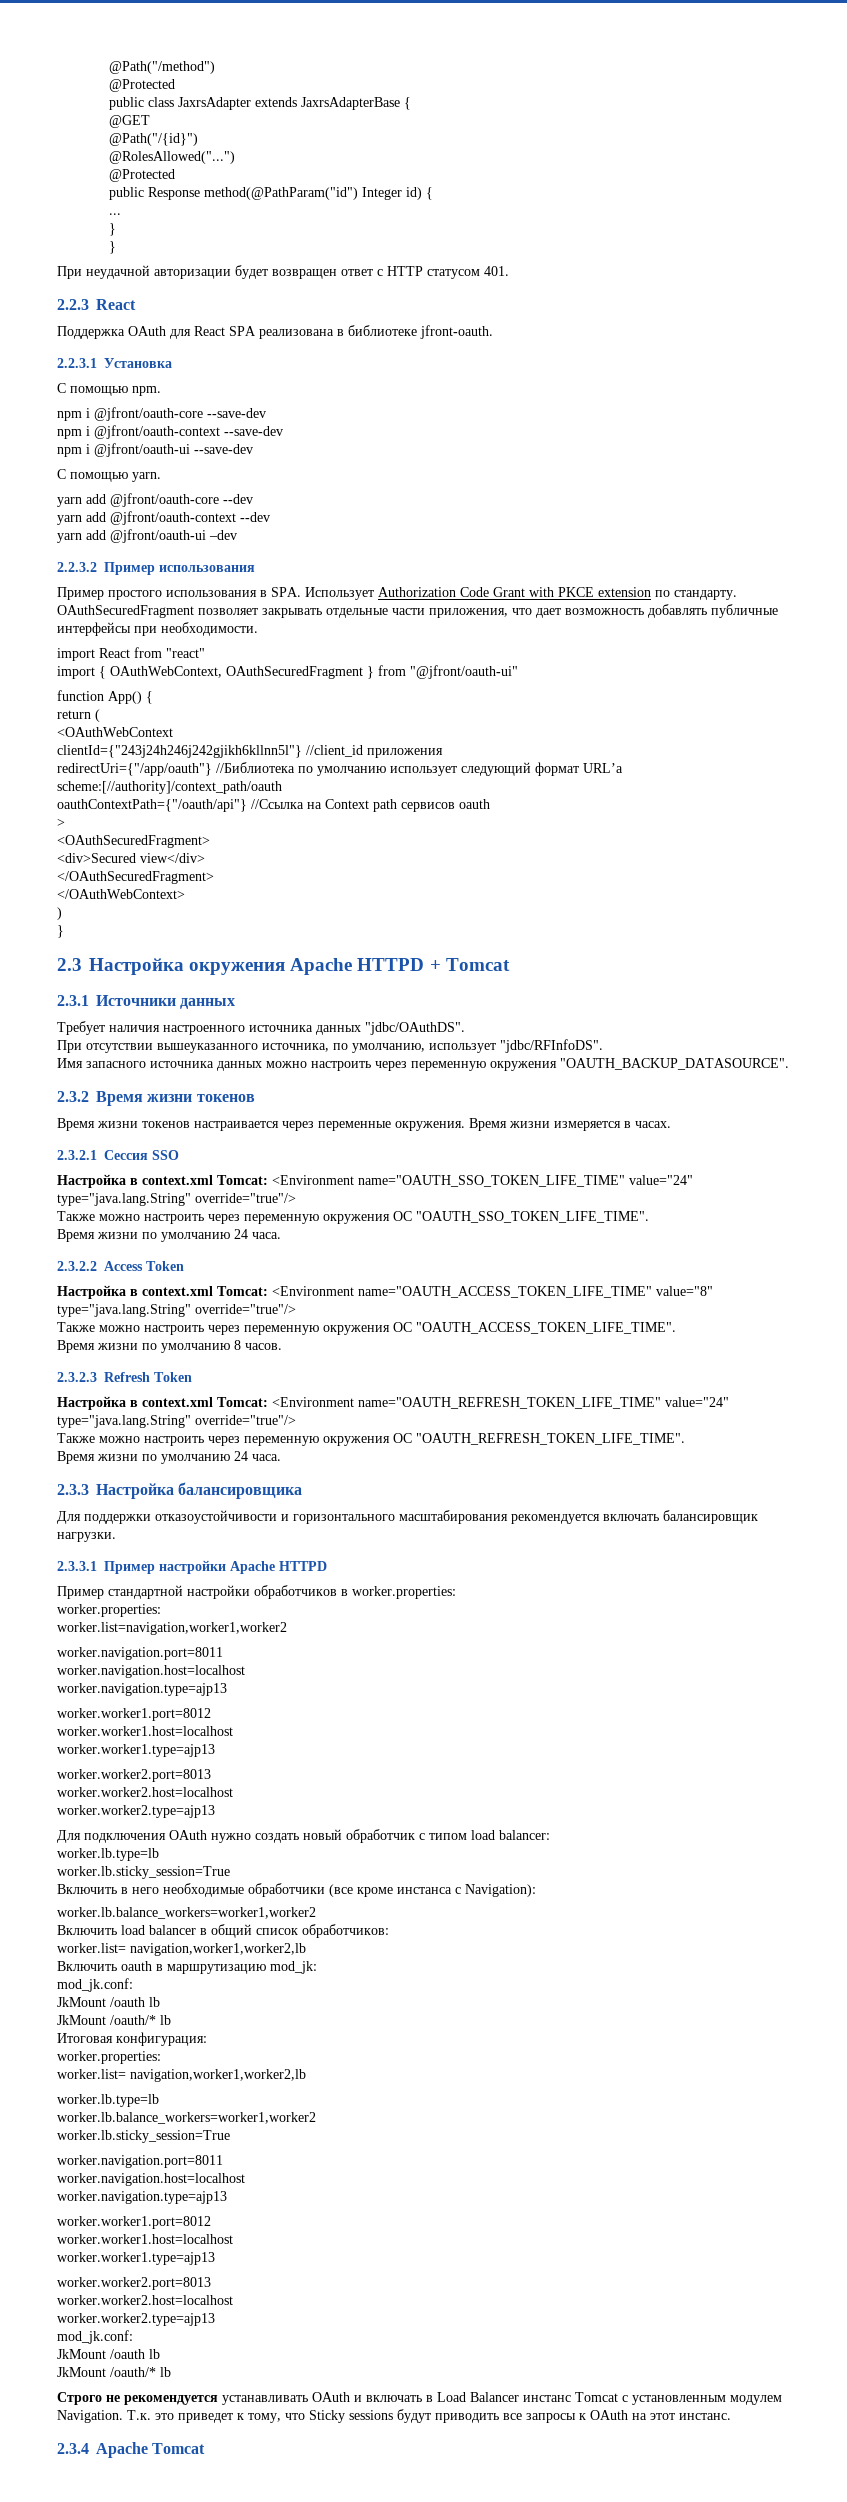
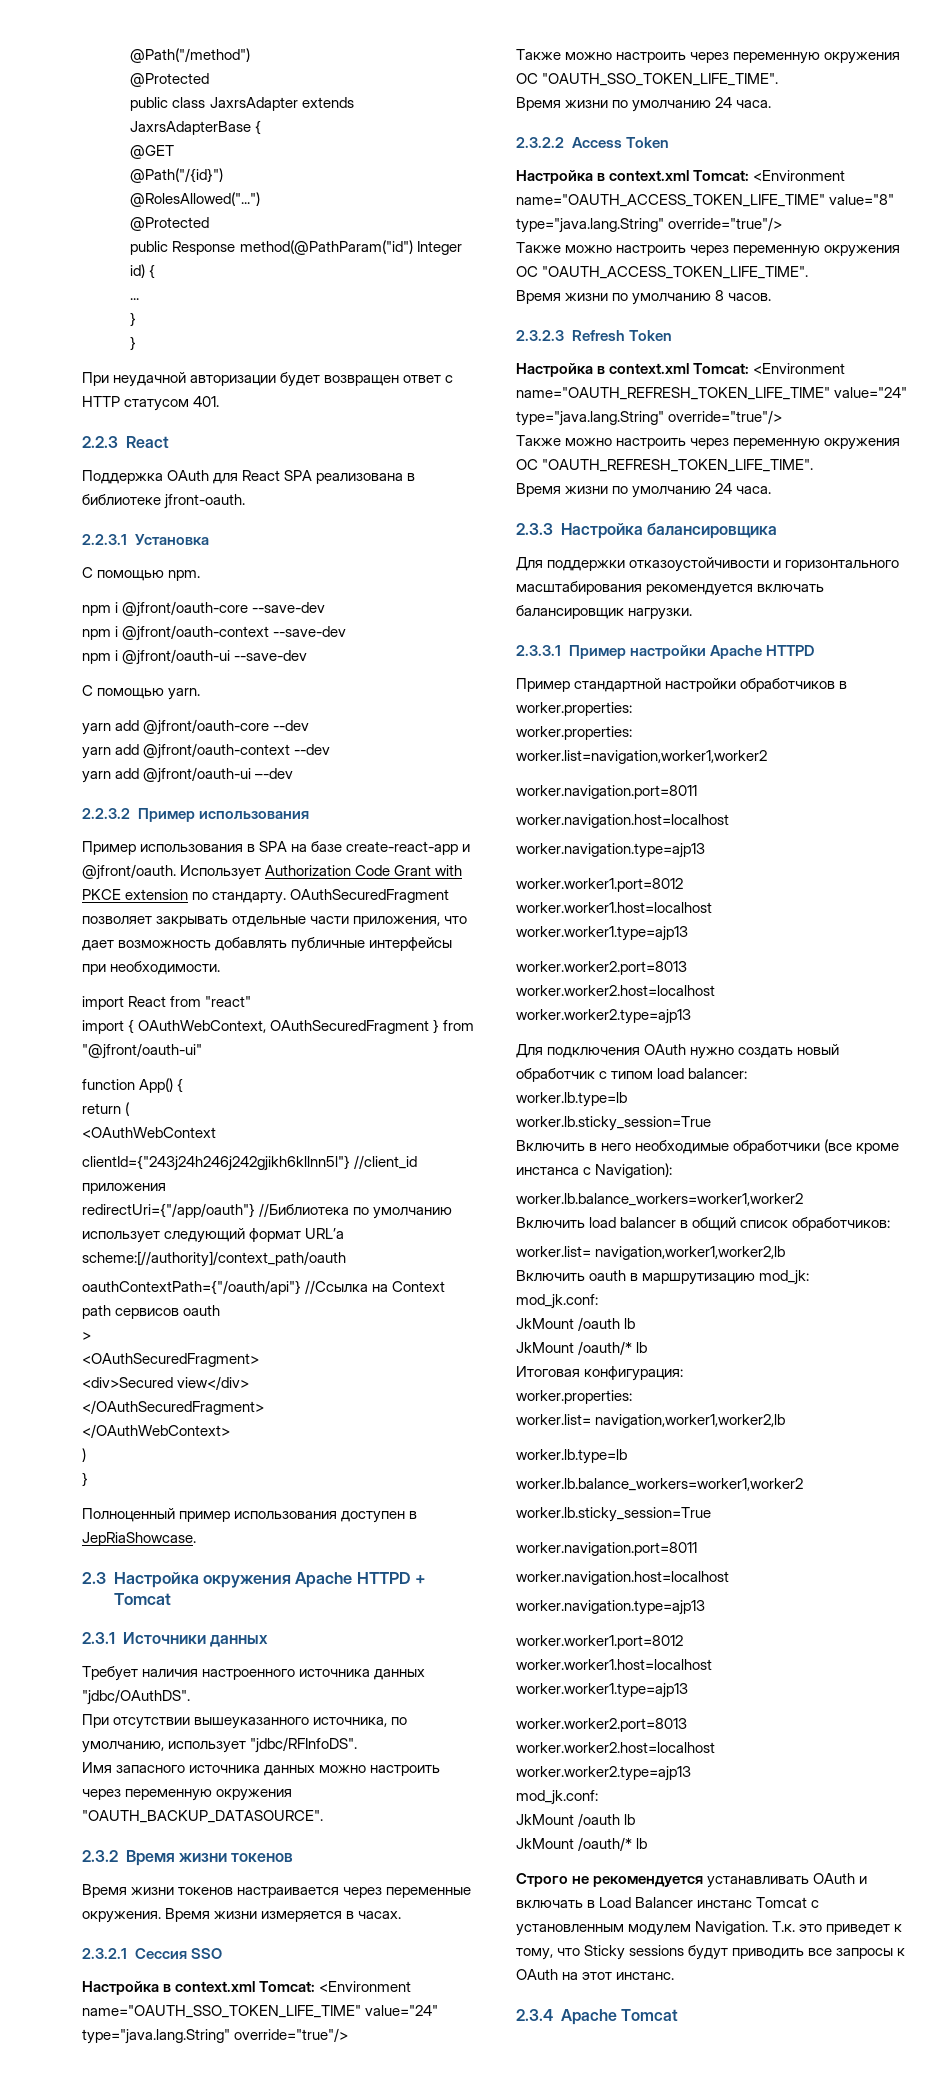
- yarn add @jfront/oauth-ui –dev
+ yarn add @jfront/oauth-ui –-dev
- Пример простого использования в SPA. Использует Authorization Code Grant with PKCE extension по стандарту.
+ Пример использования в SPA на базе create-react-app и @jfront/oauth. Использует Authorization Code Grant with PKCE extension по стандарту.
+ Полноценный пример использования доступен в JepRiaShowcase.

